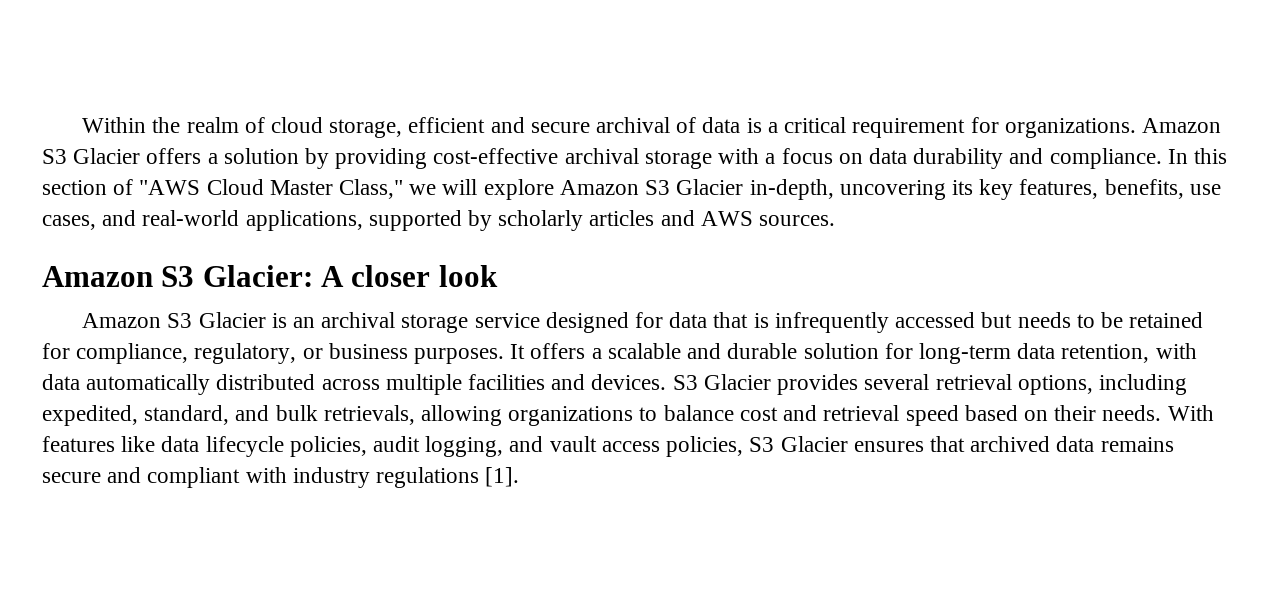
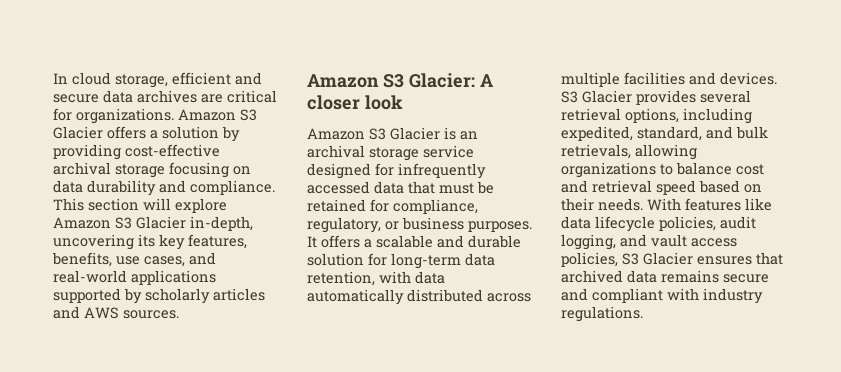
- Within the realm of cloud storage, efficient and secure archival of data is a critical requirement for organizations.
+ In cloud storage, efficient and secure data archives are critical for organizations.
- Amazon S3 Glacier offers a solution by providing cost-effective archival storage with a focus on data durability and compliance.
+ Amazon S3 Glacier offers a solution by providing cost-effective archival storage focusing on data durability and compliance.
- In this section of "AWS Cloud Master Class," we will explore Amazon S3 Glacier in-depth, uncovering its key features, benefits, use cases, and real-world applications, supported by scholarly articles and AWS sources.
+ This section will explore Amazon S3 Glacier in-depth, uncovering its key features, benefits, use cases, and real-world applications supported by scholarly articles and AWS sources.
- Amazon S3 Glacier is an archival storage service designed for data that is infrequently accessed but needs to be retained for compliance, regulatory, or business purposes.
+ Amazon S3 Glacier is an archival storage service designed for infrequently accessed data that must be retained for compliance, regulatory, or business purposes.
- With features like data lifecycle policies, audit logging, and vault access policies, S3 Glacier ensures that archived data remains secure and compliant with industry regulations [1].
+ With features like data lifecycle policies, audit logging, and vault access policies, S3 Glacier ensures that archived data remains secure and compliant with industry regulations.

